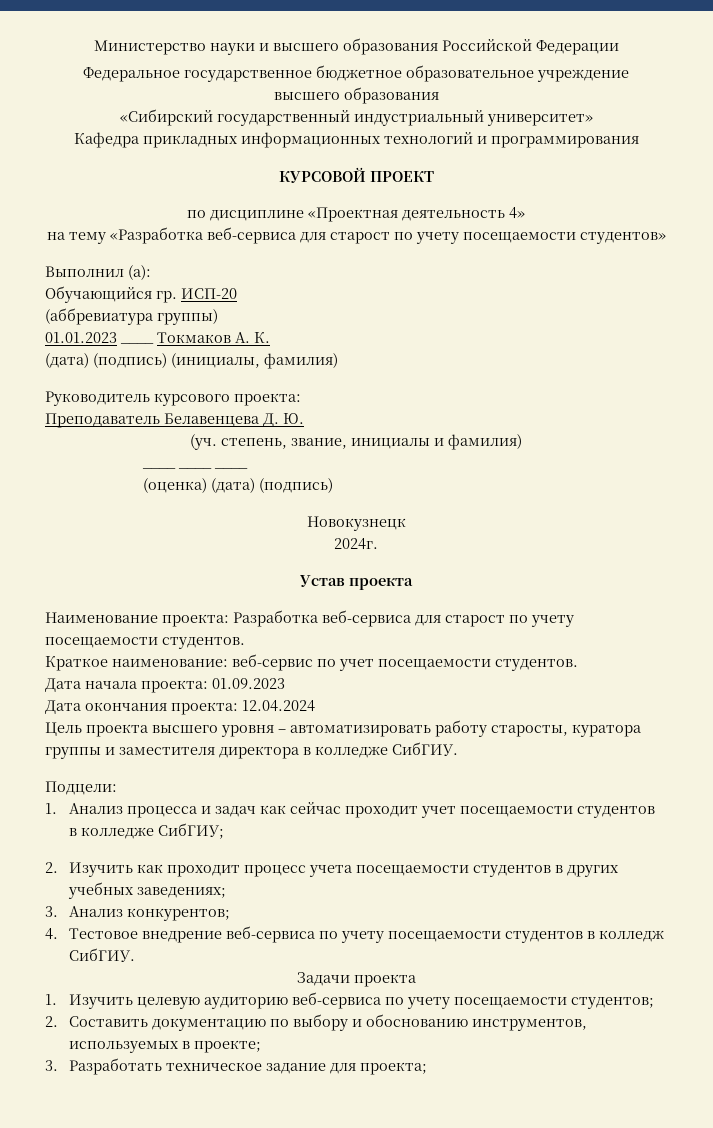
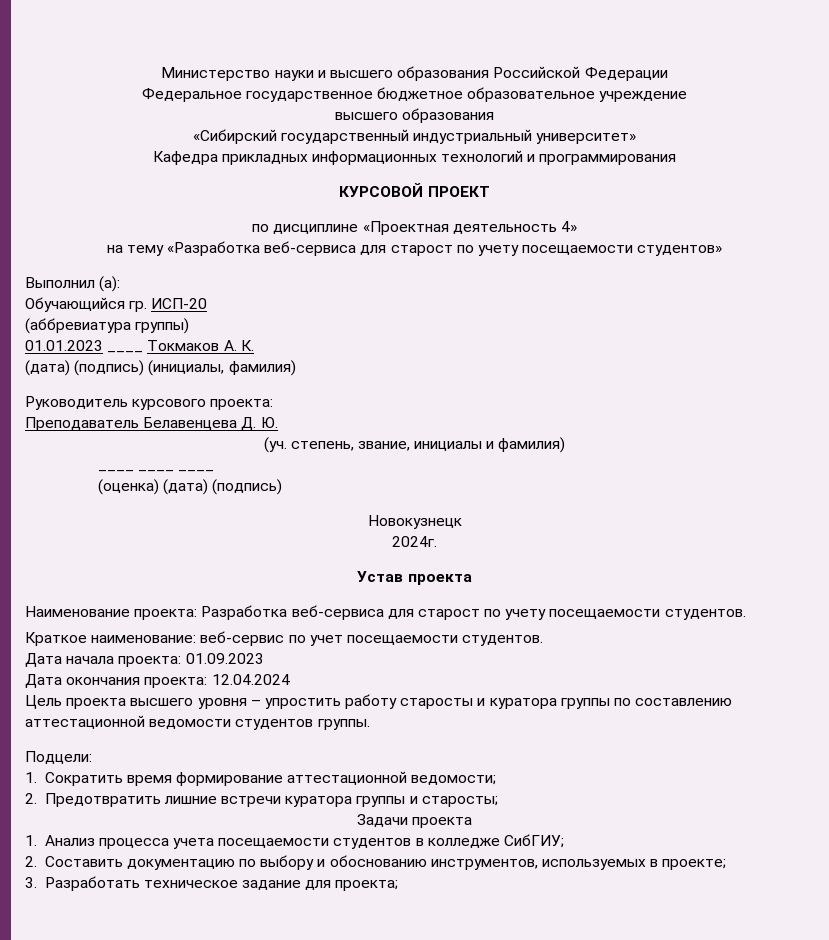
- Цель проекта высшего уровня – автоматизировать работу старосты, куратора группы и заместителя директора в колледже СибГИУ.
+ Цель проекта высшего уровня – упростить работу старосты и куратора группы по составлению аттестационной ведомости студентов группы.
  Подцели:
- 1. Анализ процесса и задач как сейчас проходит учет посещаемости студентов в колледже СибГИУ;
+ 1. Сократить время формирование аттестационной ведомости;
+ 2. Предотвратить лишние встречи куратора группы и старосты;
+ Задачи проекта
+ 1. Анализ процесса учета посещаемости студентов в колледже СибГИУ;
- 2. Изучить как проходит процесс учета посещаемости студентов в других учебных заведениях;
- 3. Анализ конкурентов;
- 4. Тестовое внедрение веб-сервиса по учету посещаемости студентов в колледж СибГИУ.
- Задачи проекта
- 1. Изучить целевую аудиторию веб-сервиса по учету посещаемости студентов;

